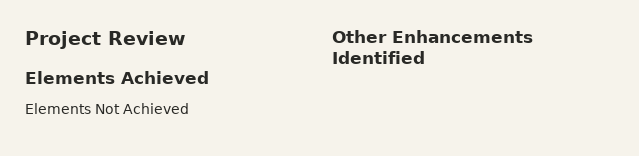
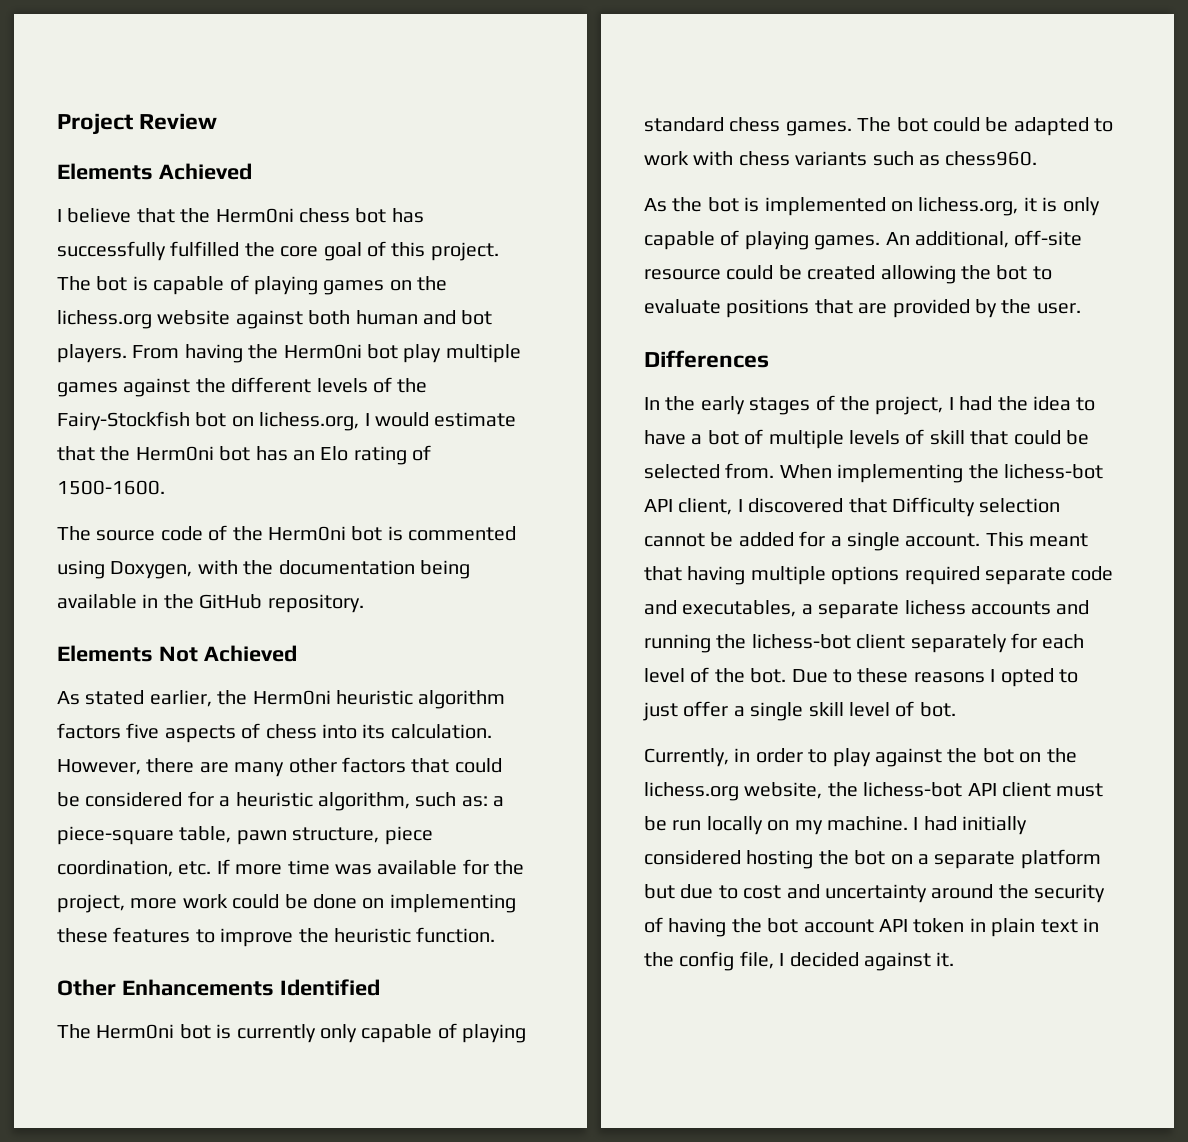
+ I believe that the Herm0ni chess bot has successfully fulfilled the core goal of this project. The bot is capable of playing games on the lichess.org website against both human and bot players. From having the Herm0ni bot play multiple games against the different levels of the Fairy-Stockfish bot on lichess.org, I would estimate that the Herm0ni bot has an Elo rating of 1500-1600.
+ The source code of the Herm0ni bot is commented using Doxygen, with the documentation being available in the GitHub repository.
  Elements Not Achieved
+ As stated earlier, the Herm0ni heuristic algorithm factors five aspects of chess into its calculation. However, there are many other factors that could be considered for a heuristic algorithm, such as: a piece-square table, pawn structure, piece coordination, etc. If more time was available for the project, more work could be done on implementing these features to improve the heuristic function.
  Other Enhancements Identified
+ The Herm0ni bot is currently only capable of playing standard chess games. The bot could be adapted to work with chess variants such as chess960.
+ As the bot is implemented on lichess.org, it is only capable of playing games. An additional, off-site resource could be created allowing the bot to evaluate positions that are provided by the user.
+ Differences
+ In the early stages of the project, I had the idea to have a bot of multiple levels of skill that could be selected from. When implementing the lichess-bot API client, I discovered that Difficulty selection cannot be added for a single account. This meant that having multiple options required separate code and executables, a separate lichess accounts and running the lichess-bot client separately for each level of the bot. Due to these reasons I opted to just offer a single skill level of bot.
+ Currently, in order to play against the bot on the lichess.org website, the lichess-bot API client must be run locally on my machine. I had initially considered hosting the bot on a separate platform but due to cost and uncertainty around the security of having the bot account API token in plain text in the config file, I decided against it.

